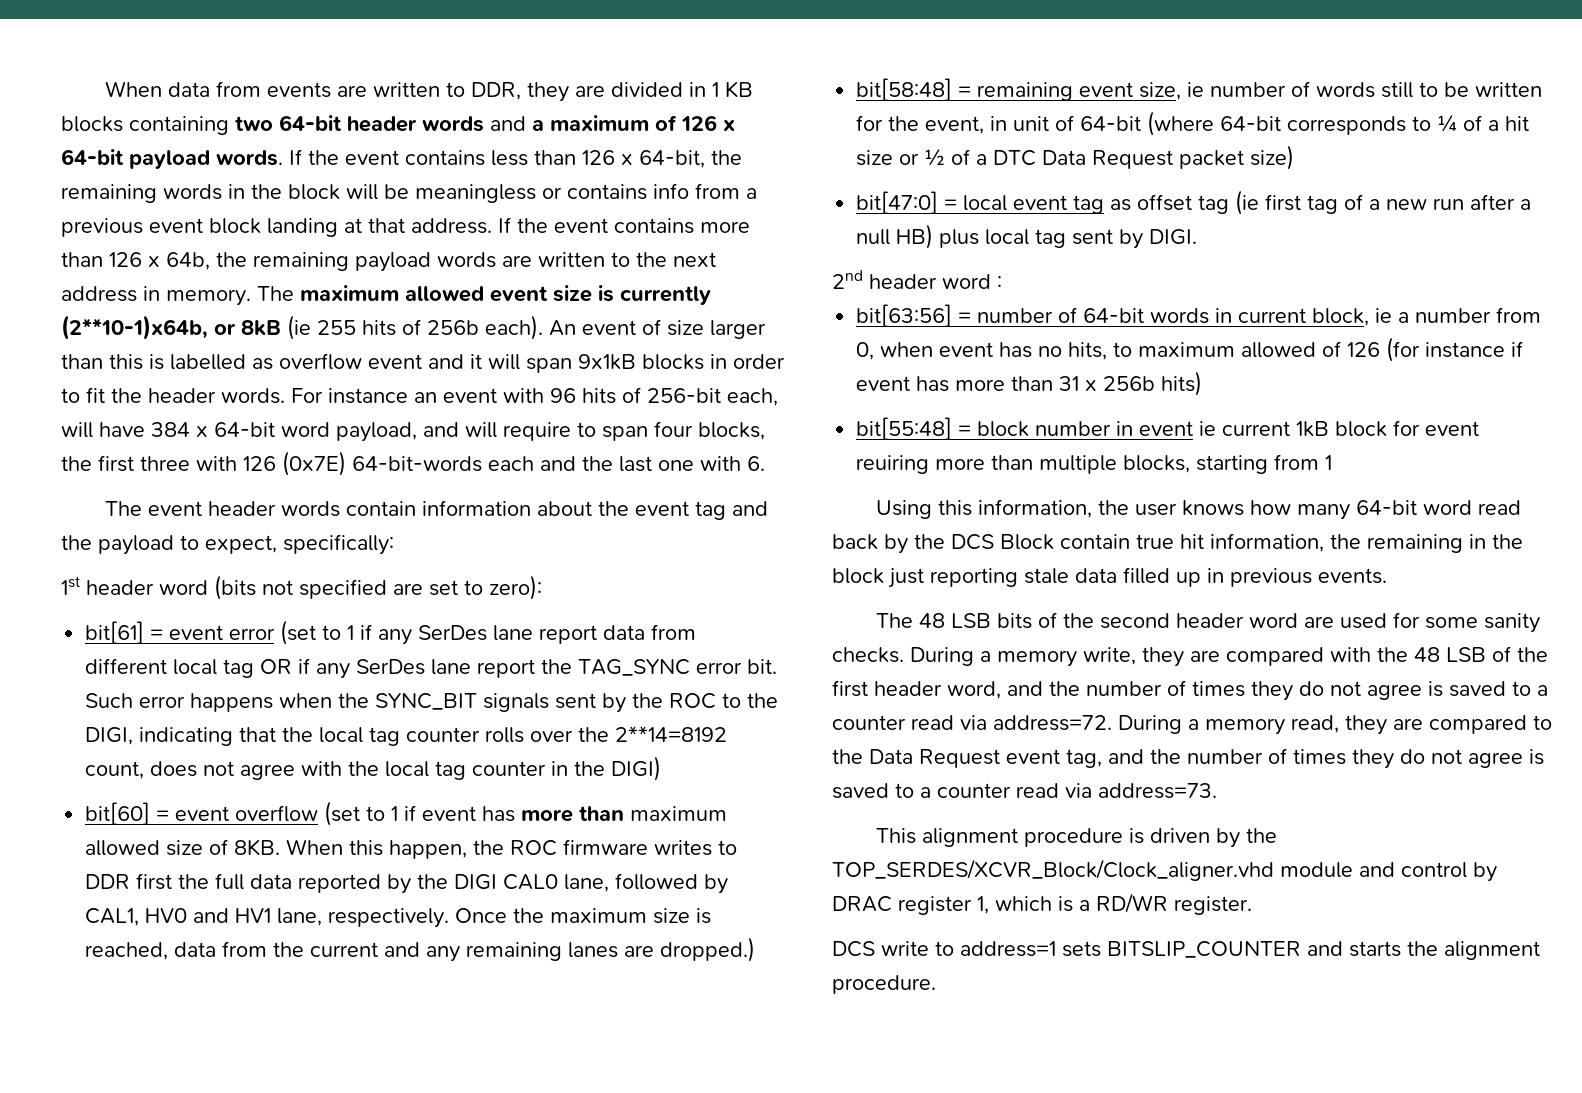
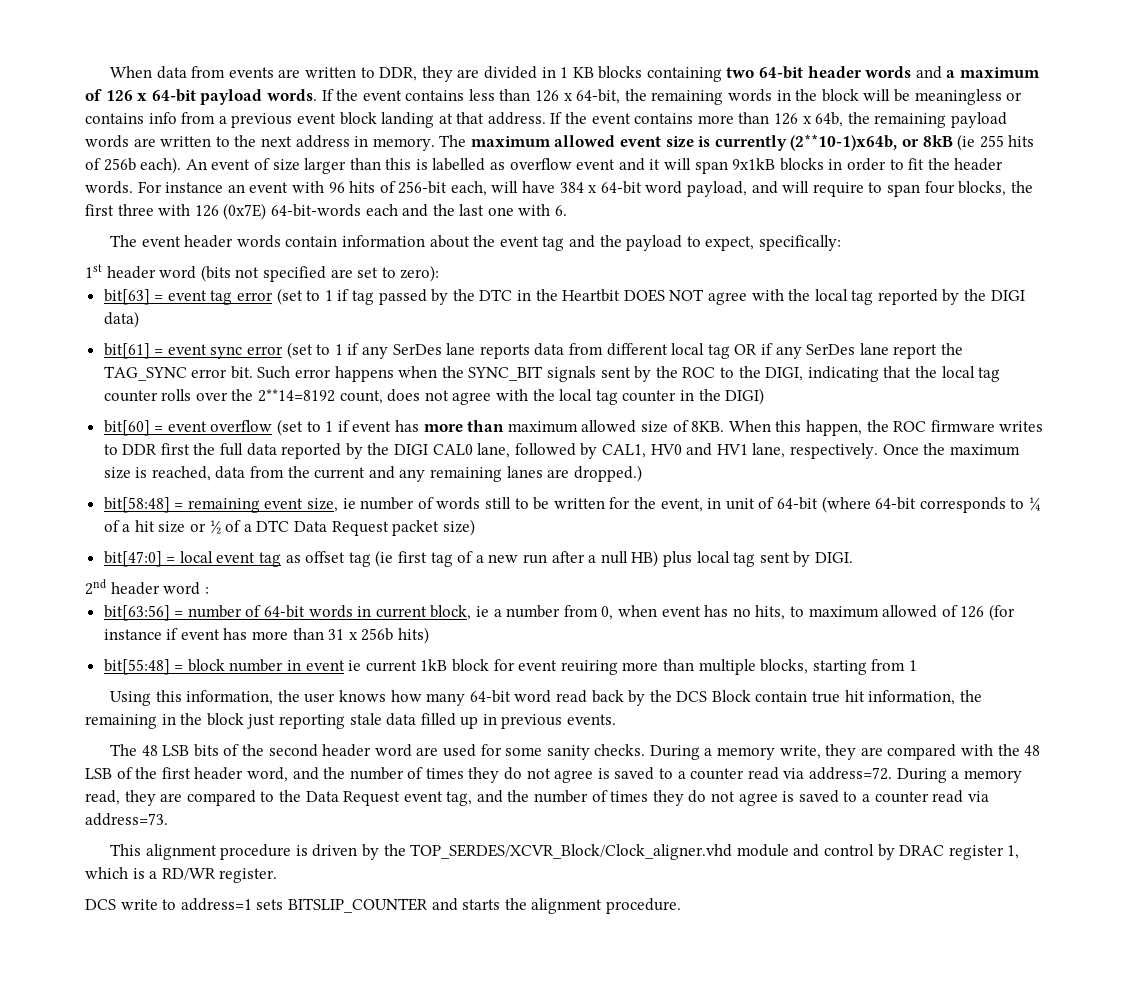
+ bit[63] = event tag error (set to 1 if tag passed by the DTC in the Heartbit DOES NOT agree with the local tag reported by the DIGI data)
- bit[61] = event error (set to 1 if any SerDes lane report data from different local tag OR if any SerDes lane report the TAG_SYNC error bit.
+ bit[61] = event sync error (set to 1 if any SerDes lane reports data from different local tag OR if any SerDes lane report the TAG_SYNC error bit.

